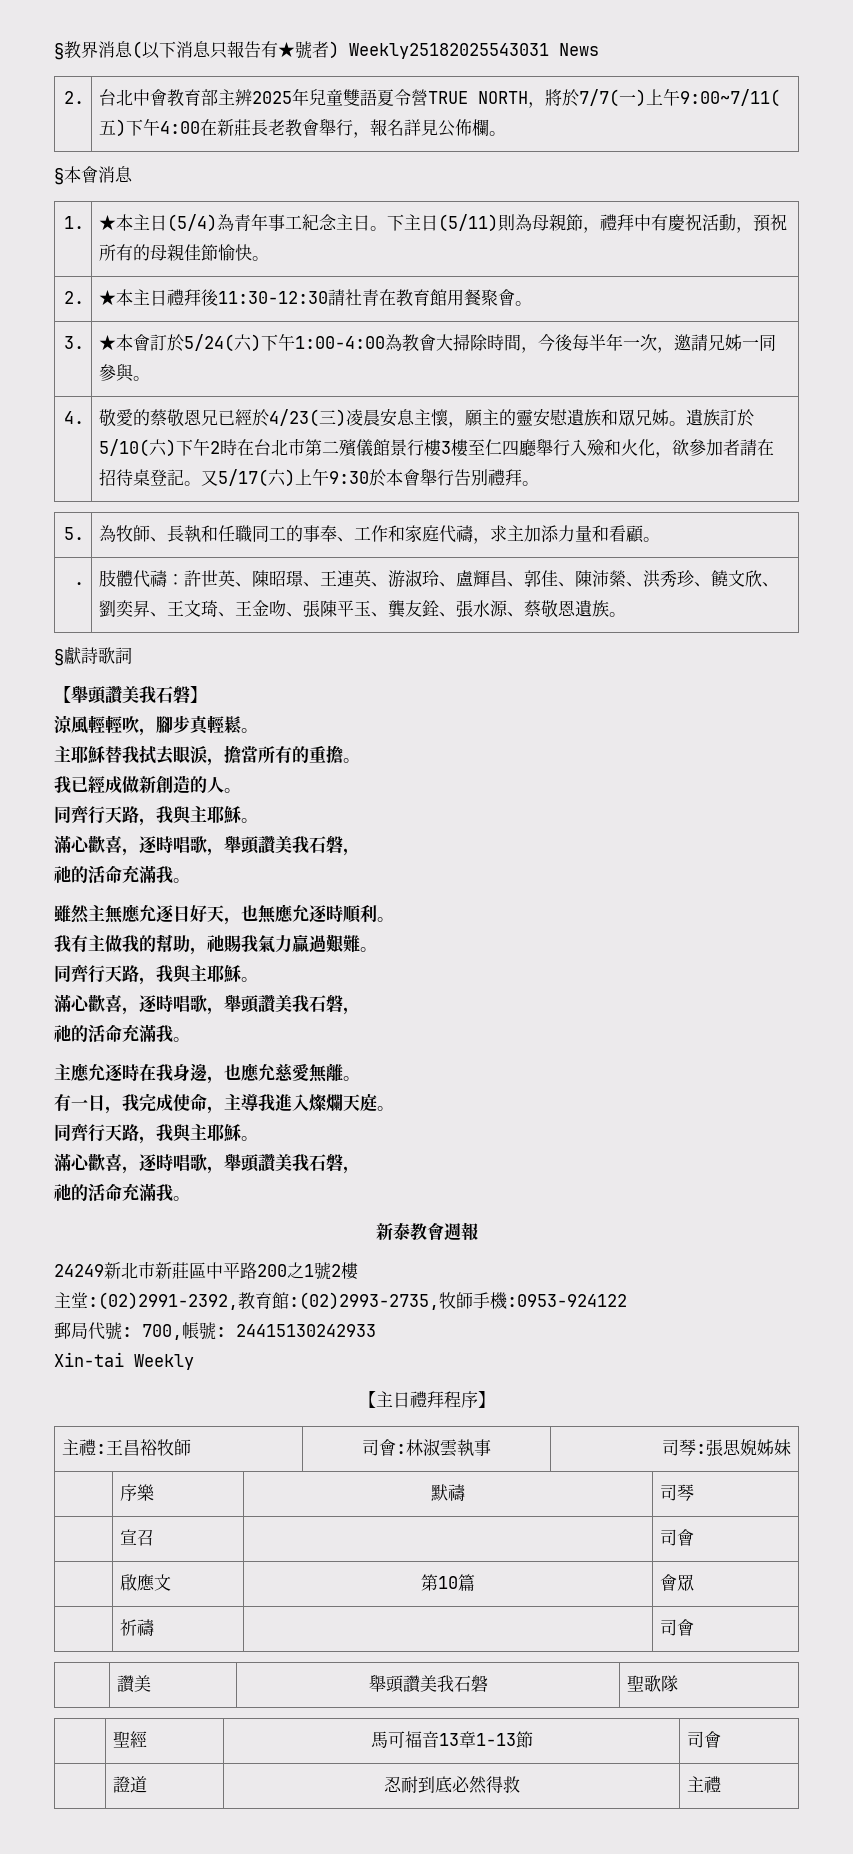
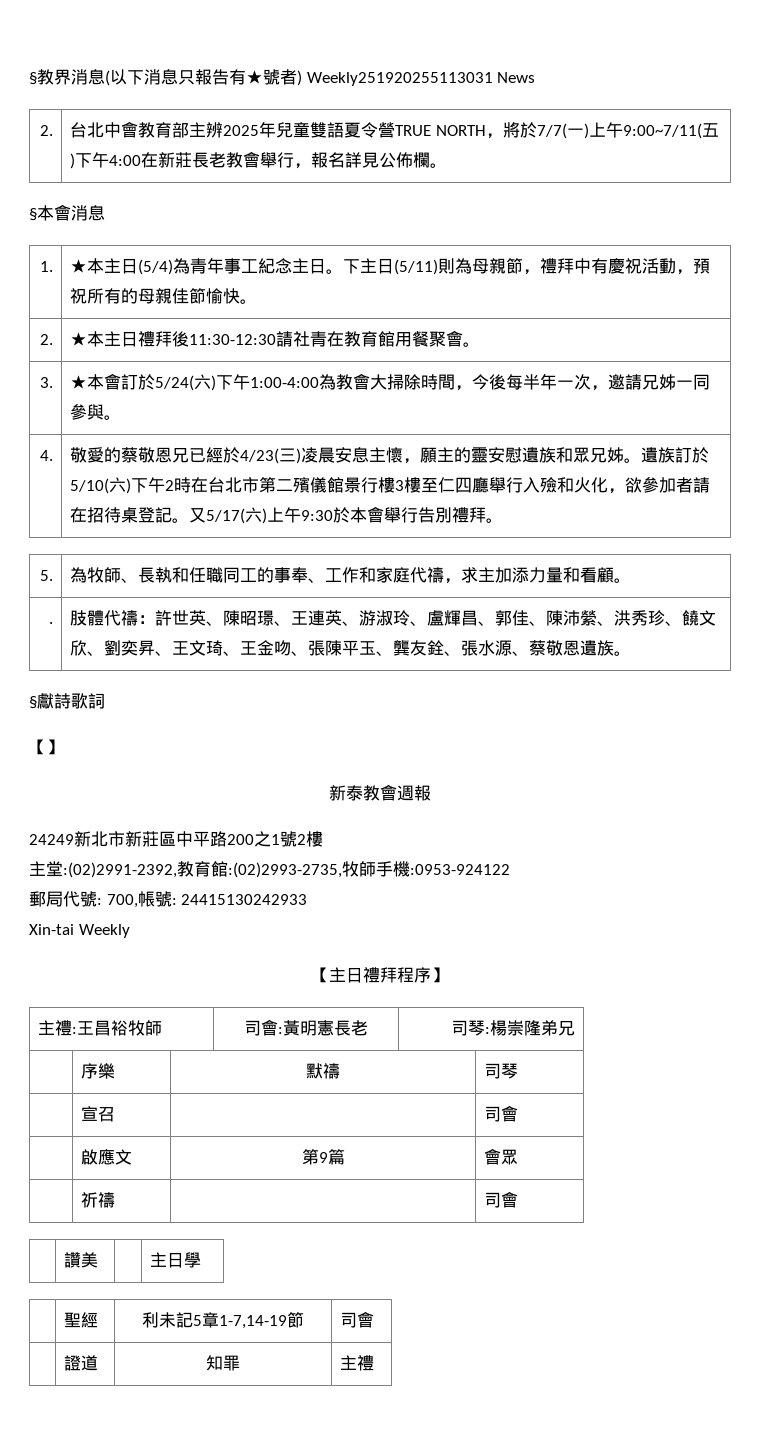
- §教界消息(以下消息只報告有★號者) Weekly25182025543031 News
+ §教界消息(以下消息只報告有★號者) Weekly251920255113031 News
- 【舉頭讚美我石磐】
- 涼風輕輕吹，腳步真輕鬆。
- 主耶穌替我拭去眼淚，擔當所有的重擔。
- 我已經成做新創造的人。
- 同齊行天路，我與主耶穌。
- 滿心歡喜，逐時唱歌，舉頭讚美我石磐，
- 祂的活命充滿我。
- 雖然主無應允逐日好天，也無應允逐時順利。
- 我有主做我的幫助，祂賜我氣力贏過艱難。
- 同齊行天路，我與主耶穌。
- 滿心歡喜，逐時唱歌，舉頭讚美我石磐，
- 祂的活命充滿我。
- 主應允逐時在我身邊，也應允慈愛無離。
- 有一日，我完成使命，主導我進入燦爛天庭。
- 同齊行天路，我與主耶穌。
- 滿心歡喜，逐時唱歌，舉頭讚美我石磐，
- 祂的活命充滿我。
+ 【】
- 主禮:王昌裕牧師 | 司會:林淑雲執事 | 司琴:張思婗姊妹
+ 主禮:王昌裕牧師 | 司會:黃明憲長老 | 司琴:楊崇隆弟兄
- | 啟應文 | 第10篇 | 會眾
+ | 啟應文 | 第9篇 | 會眾
- | 讚美 | 舉頭讚美我石磐 | 聖歌隊
- | 聖經 | 馬可福音13章1-13節 | 司會
+ | 讚美 | | 主日學
+ | 聖經 | 利未記5章1-7,14-19節 | 司會
- | 證道 | 忍耐到底必然得救 | 主禮
+ | 證道 | 知罪 | 主禮

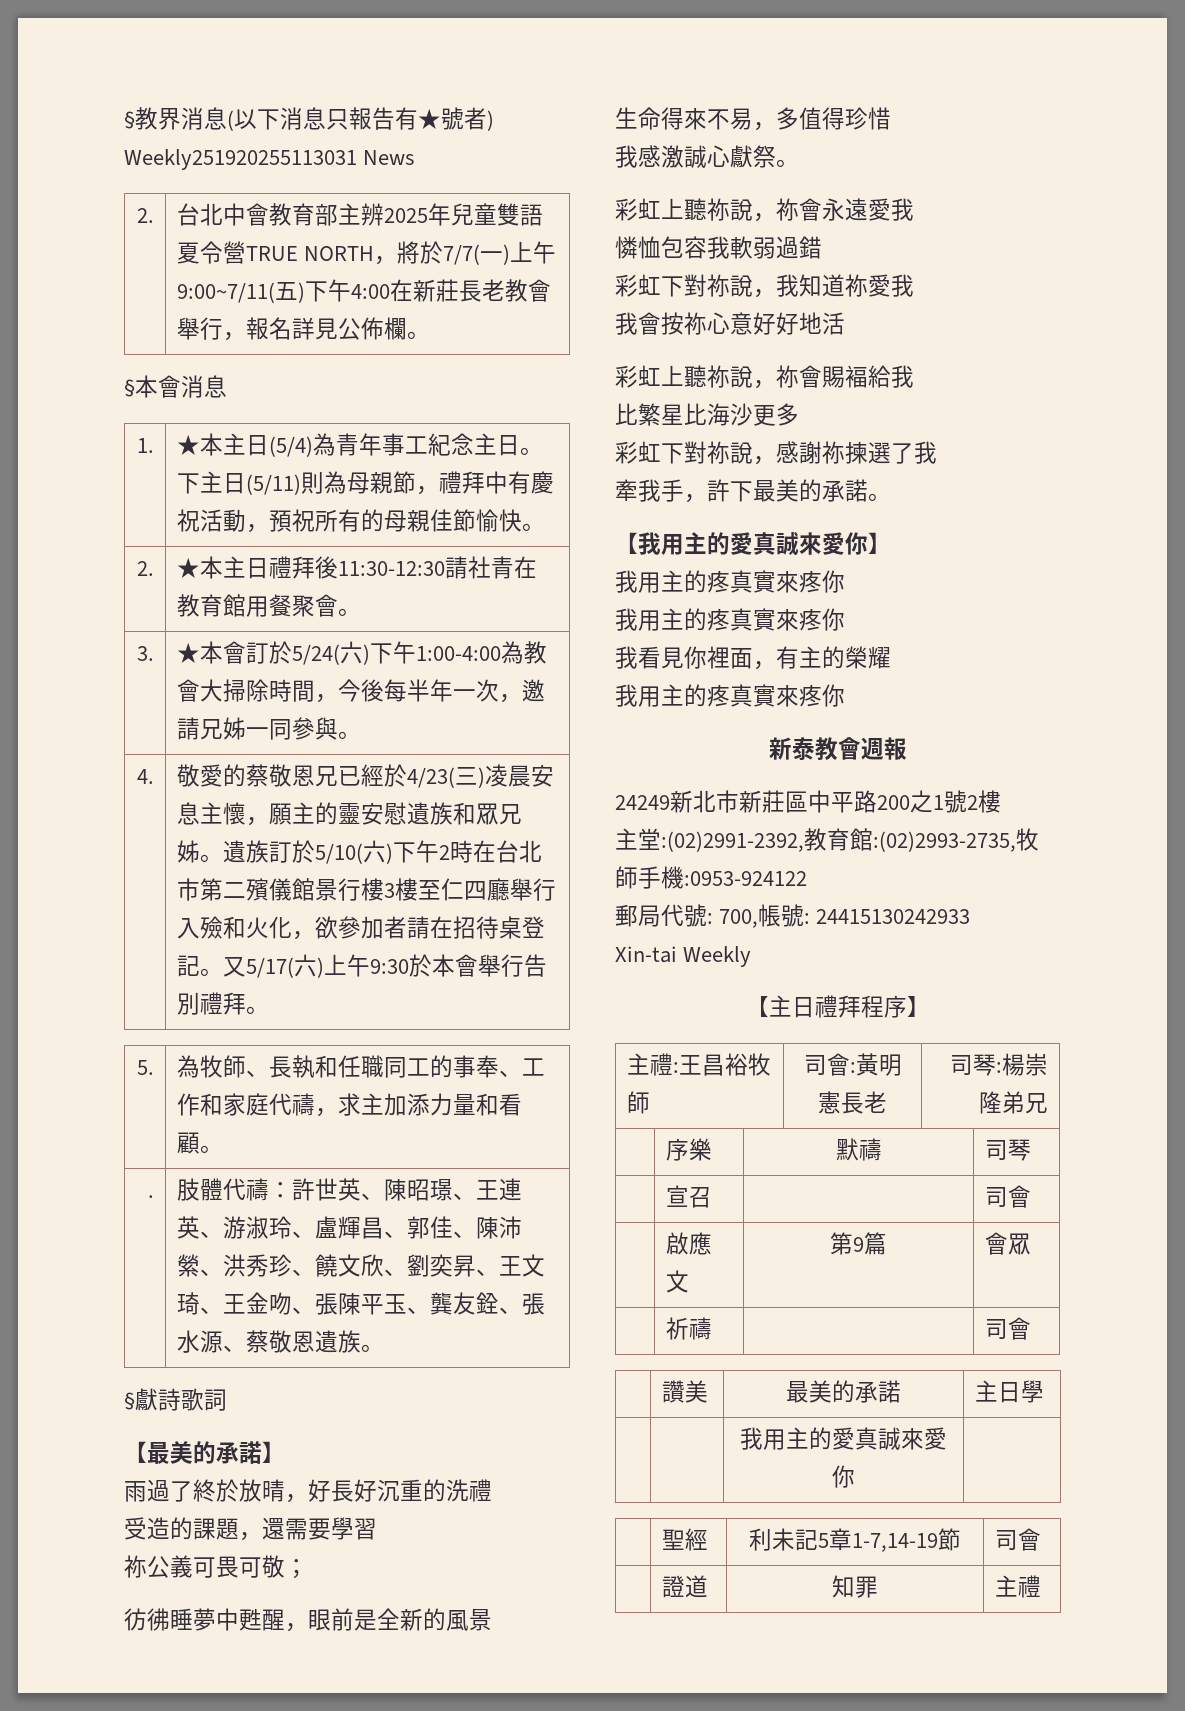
- 【】
+ 【最美的承諾】
+ 雨過了終於放晴，好長好沉重的洗禮
+ 受造的課題，還需要學習
+ 祢公義可畏可敬；
+ 彷彿睡夢中甦醒，眼前是全新的風景
+ 生命得來不易，多值得珍惜
+ 我感激誠心獻祭。
+ 彩虹上聽祢說，祢會永遠愛我
+ 憐恤包容我軟弱過錯
+ 彩虹下對祢說，我知道祢愛我
+ 我會按祢心意好好地活
+ 彩虹上聽祢說，祢會賜褔給我
+ 比繁星比海沙更多
+ 彩虹下對祢說，感謝祢揀選了我
+ 牽我手，許下最美的承諾。
+ 【我用主的愛真誠來愛你】
+ 我用主的疼真實來疼你
+ 我用主的疼真實來疼你
+ 我看見你裡面，有主的榮耀
+ 我用主的疼真實來疼你
- | 讚美 | | 主日學
+ | 讚美 | 最美的承諾 | 主日學
+ | | 我用主的愛真誠來愛你 |

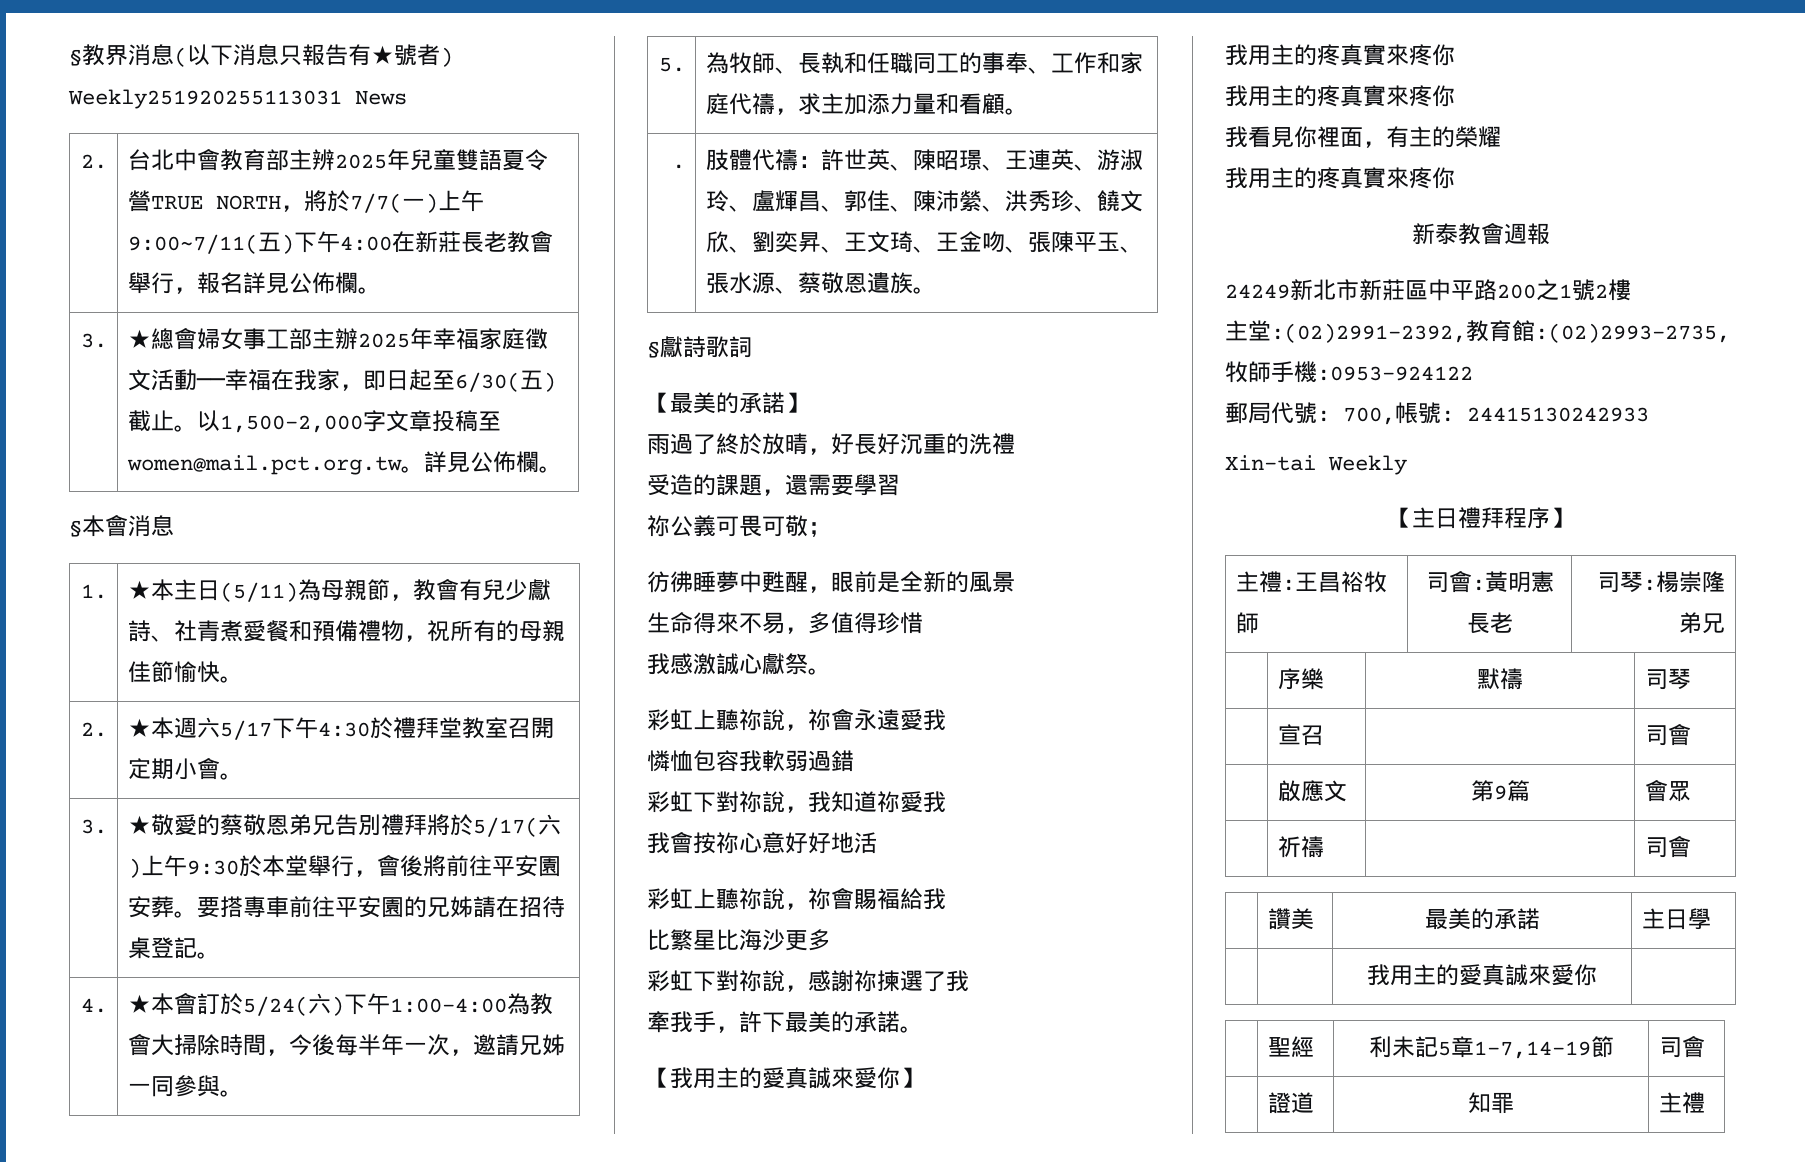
+ 3. | ★總會婦女事工部主辦2025年幸福家庭徵文活動──幸福在我家，即日起至6/30(五)截止。以1,500-2,000字文章投稿至women@mail.pct.org.tw。詳見公佈欄。
- 1. | ★本主日(5/4)為青年事工紀念主日。下主日(5/11)則為母親節，禮拜中有慶祝活動，預祝所有的母親佳節愉快。
+ 1. | ★本主日(5/11)為母親節，教會有兒少獻詩、社青煮愛餐和預備禮物，祝所有的母親佳節愉快。
- 2. | ★本主日禮拜後11:30-12:30請社青在教育館用餐聚會。
- 3. | ★本會訂於5/24(六)下午1:00-4:00為教會大掃除時間，今後每半年一次，邀請兄姊一同參與。
+ 2. | ★本週六5/17下午4:30於禮拜堂教室召開定期小會。
+ 3. | ★敬愛的蔡敬恩弟兄告別禮拜將於5/17(六)上午9:30於本堂舉行，會後將前往平安園安葬。要搭專車前往平安園的兄姊請在招待桌登記。
+ 4. | ★本會訂於5/24(六)下午1:00-4:00為教會大掃除時間，今後每半年一次，邀請兄姊一同參與。
- 4. | 敬愛的蔡敬恩兄已經於4/23(三)凌晨安息主懷，願主的靈安慰遺族和眾兄姊。遺族訂於5/10(六)下午2時在台北市第二殯儀館景行樓3樓至仁四廳舉行入殮和火化，欲參加者請在招待桌登記。又5/17(六)上午9:30於本會舉行告別禮拜。
- . | 肢體代禱：許世英、陳昭璟、王連英、游淑玲、盧輝昌、郭佳、陳沛縈、洪秀珍、饒文欣、劉奕昇、王文琦、王金吻、張陳平玉、龔友銓、張水源、蔡敬恩遺族。
+ . | 肢體代禱：許世英、陳昭璟、王連英、游淑玲、盧輝昌、郭佳、陳沛縈、洪秀珍、饒文欣、劉奕昇、王文琦、王金吻、張陳平玉、張水源、蔡敬恩遺族。

